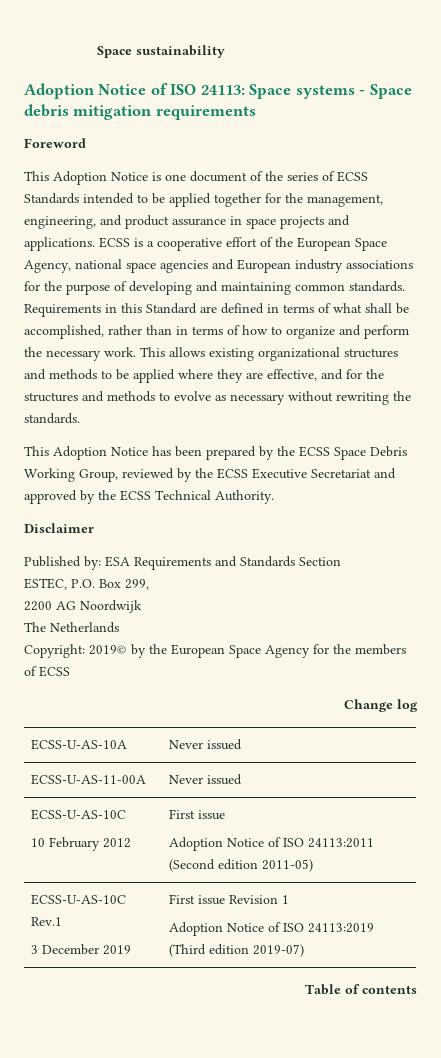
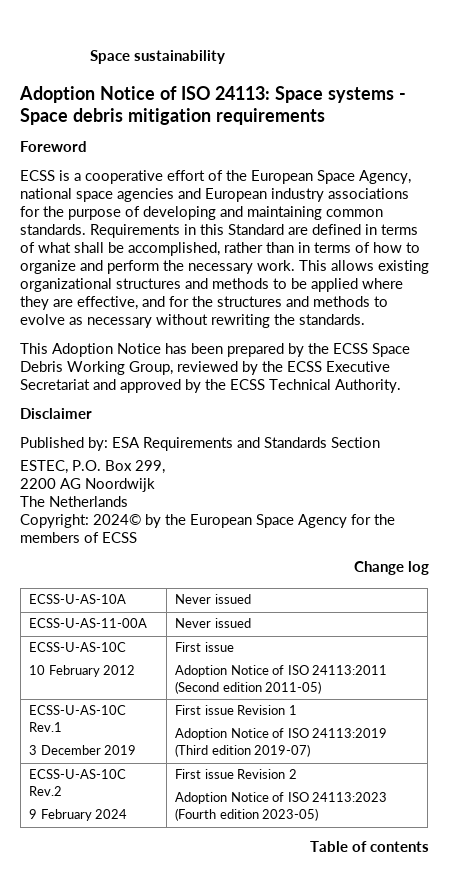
- This Adoption Notice is one document of the series of ECSS Standards intended to be applied together for the management, engineering, and product assurance in space projects and applications.
- Copyright: 2019© by the European Space Agency for the members of ECSS
+ Copyright: 2024© by the European Space Agency for the members of ECSS
+ ECSS-U-AS-10C Rev.2
+ 9 February 2024 | First issue Revision 2
+ Adoption Notice of ISO 24113:2023 (Fourth edition 2023-05)

